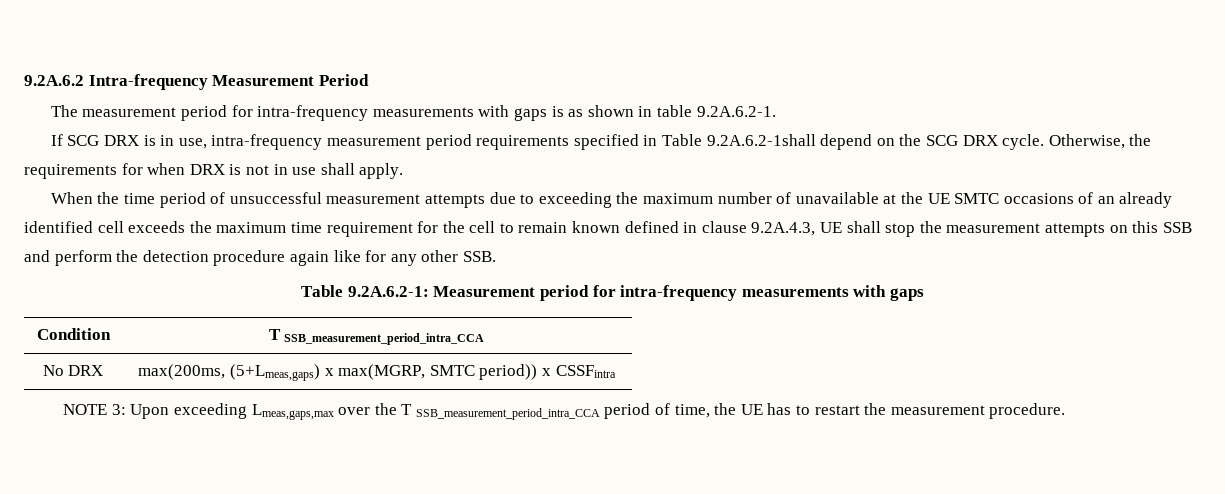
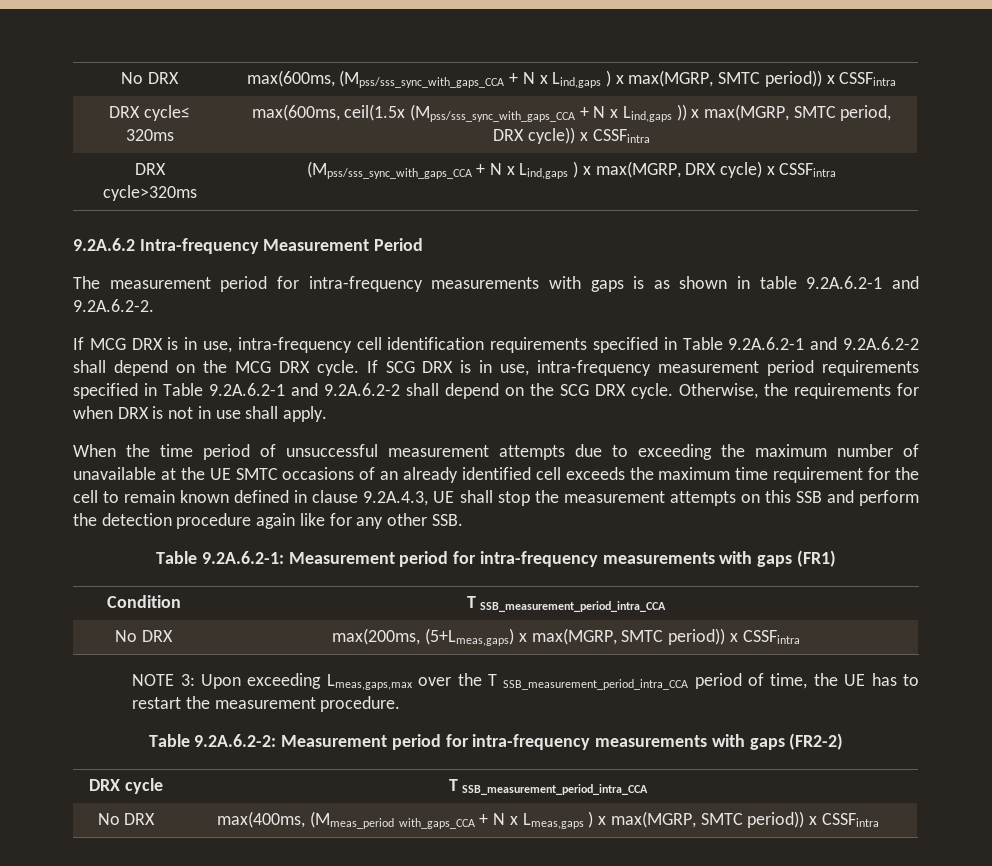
+ No DRX | max(600ms, (Mpss/sss_sync_with_gaps_CCA + N x Lind,gaps ) x max(MGRP, SMTC period)) x CSSFintra
+ DRX cycle≤ 320ms | max(600ms, ceil(1.5x (Mpss/sss_sync_with_gaps_CCA + N x Lind,gaps )) x max(MGRP, SMTC period, DRX cycle)) x CSSFintra
+ DRX cycle>320ms | (Mpss/sss_sync_with_gaps_CCA + N x Lind,gaps ) x max(MGRP, DRX cycle) x CSSFintra
- The measurement period for intra-frequency measurements with gaps is as shown in table 9.2A.6.2-1.
- If SCG DRX is in use, intra-frequency measurement period requirements specified in Table 9.2A.6.2-1shall depend on the SCG DRX cycle.
+ The measurement period for intra-frequency measurements with gaps is as shown in table 9.2A.6.2-1 and 9.2A.6.2-2.
+ If MCG DRX is in use, intra-frequency cell identification requirements specified in Table 9.2A.6.2-1 and 9.2A.6.2-2 shall depend on the MCG DRX cycle. If SCG DRX is in use, intra-frequency measurement period requirements specified in Table 9.2A.6.2-1 and 9.2A.6.2-2 shall depend on the SCG DRX cycle.
- Table 9.2A.6.2-1: Measurement period for intra-frequency measurements with gaps
+ Table 9.2A.6.2-1: Measurement period for intra-frequency measurements with gaps (FR1)
+ Table 9.2A.6.2-2: Measurement period for intra-frequency measurements with gaps (FR2-2)
+ DRX cycle | T SSB_measurement_period_intra_CCA
+ No DRX | max(400ms, (Mmeas_period with_gaps_CCA + N x Lmeas,gaps ) x max(MGRP, SMTC period)) x CSSFintra

